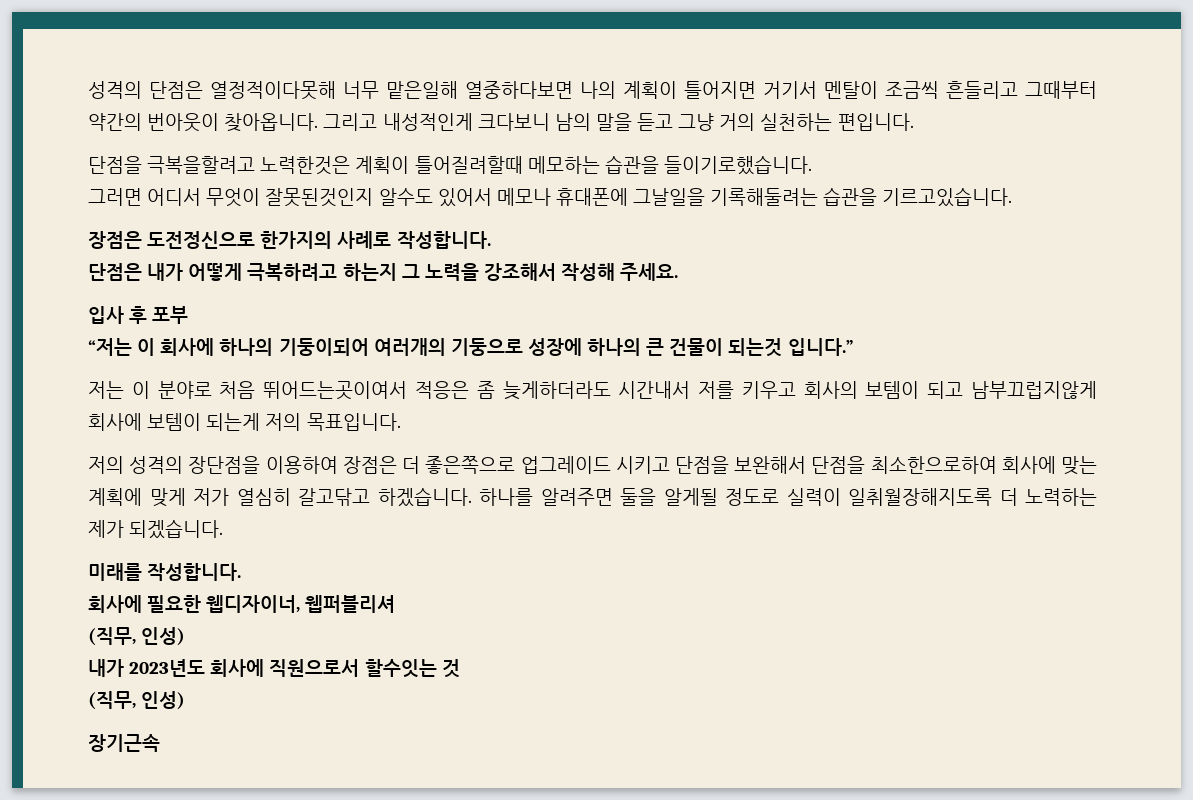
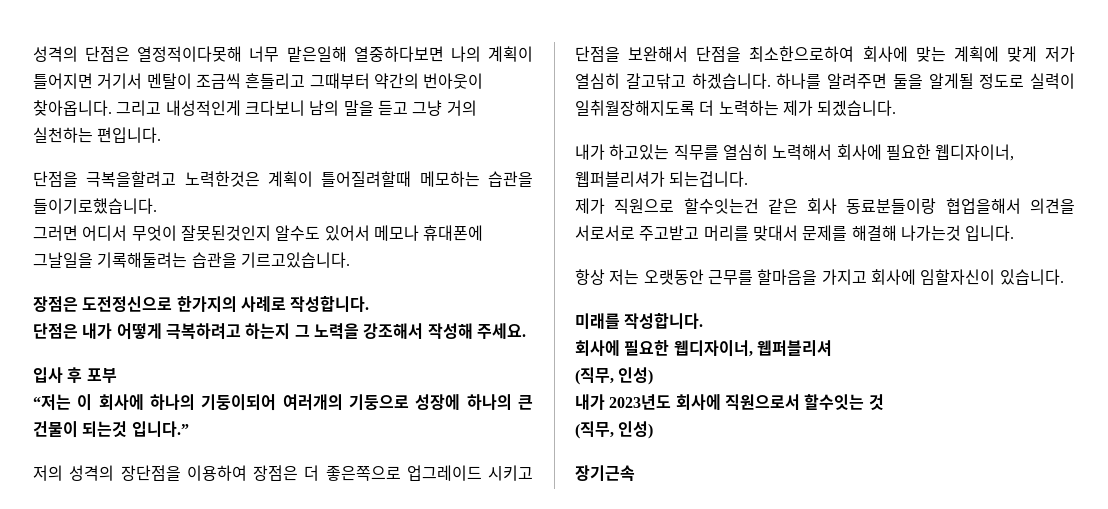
- 저는 이 분야로 처음 뛰어드는곳이여서 적응은 좀 늦게하더라도 시간내서 저를 키우고 회사의 보템이 되고 남부끄럽지않게 회사에 보템이 되는게 저의 목표입니다.
+ 내가 하고있는 직무를 열심히 노력해서 회사에 필요한 웹디자이너, 웹퍼블리셔가 되는겁니다.
+ 제가 직원으로 할수잇는건 같은 회사 동료분들이랑 협업을해서 의견을 서로서로 주고받고 머리를 맞대서 문제를 해결해 나가는것 입니다.
+ 항상 저는 오랫동안 근무를 할마음을 가지고 회사에 임할자신이 있습니다.

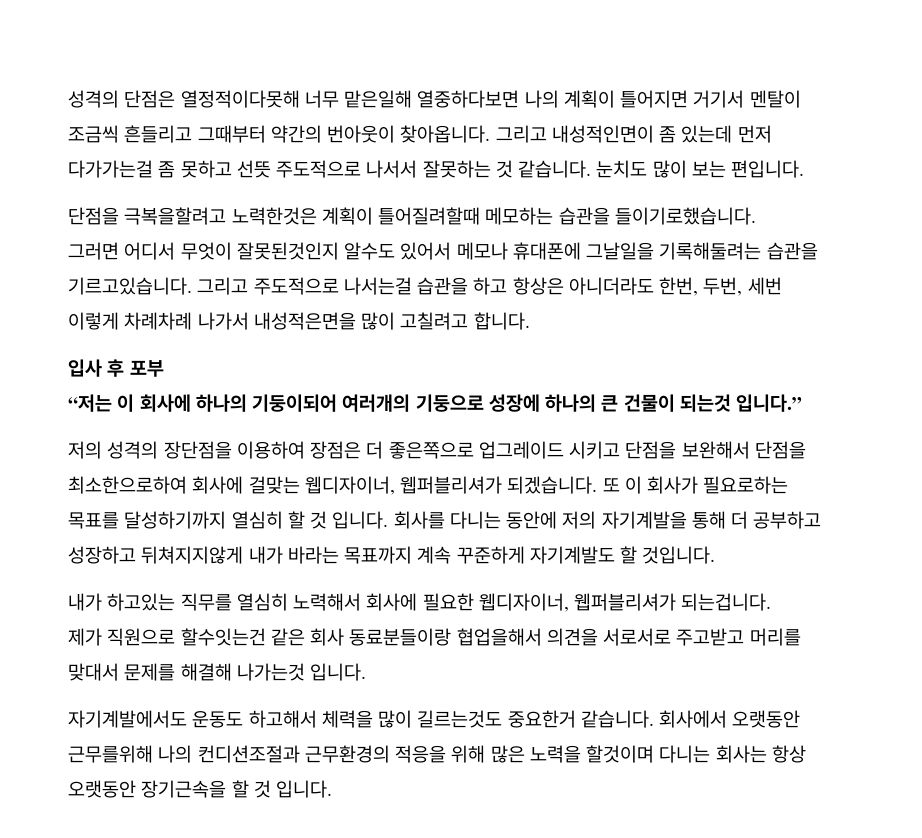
- 그리고 내성적인게 크다보니 남의 말을 듣고 그냥 거의 실천하는 편입니다.
+ 그리고 내성적인면이 좀 있는데 먼저 다가가는걸 좀 못하고 선뜻 주도적으로 나서서 잘못하는 것 같습니다. 눈치도 많이 보는 편입니다.
- 그러면 어디서 무엇이 잘못된것인지 알수도 있어서 메모나 휴대폰에 그날일을 기록해둘려는 습관을 기르고있습니다.
- 장점은 도전정신으로 한가지의 사례로 작성합니다.
- 단점은 내가 어떻게 극복하려고 하는지 그 노력을 강조해서 작성해 주세요.
+ 그러면 어디서 무엇이 잘못된것인지 알수도 있어서 메모나 휴대폰에 그날일을 기록해둘려는 습관을 기르고있습니다. 그리고 주도적으로 나서는걸 습관을 하고 항상은 아니더라도 한번, 두번, 세번 이렇게 차례차례 나가서 내성적은면을 많이 고칠려고 합니다.
- 저의 성격의 장단점을 이용하여 장점은 더 좋은쪽으로 업그레이드 시키고 단점을 보완해서 단점을 최소한으로하여 회사에 맞는 계획에 맞게 저가 열심히 갈고닦고 하겠습니다. 하나를 알려주면 둘을 알게될 정도로 실력이 일취월장해지도록 더 노력하는 제가 되겠습니다.
+ 저의 성격의 장단점을 이용하여 장점은 더 좋은쪽으로 업그레이드 시키고 단점을 보완해서 단점을 최소한으로하여 회사에 걸맞는 웹디자이너, 웹퍼블리셔가 되겠습니다. 또 이 회사가 필요로하는 목표를 달성하기까지 열심히 할 것 입니다. 회사를 다니는 동안에 저의 자기계발을 통해 더 공부하고 성장하고 뒤쳐지지않게 내가 바라는 목표까지 계속 꾸준하게 자기계발도 할 것입니다.
- 항상 저는 오랫동안 근무를 할마음을 가지고 회사에 임할자신이 있습니다.
- 미래를 작성합니다.
- 회사에 필요한 웹디자이너, 웹퍼블리셔
- (직무, 인성)
- 내가 2023년도 회사에 직원으로서 할수잇는 것
- (직무, 인성)
- 장기근속
+ 자기계발에서도 운동도 하고해서 체력을 많이 길르는것도 중요한거 같습니다. 회사에서 오랫동안 근무를위해 나의 컨디션조절과 근무환경의 적응을 위해 많은 노력을 할것이며 다니는 회사는 항상 오랫동안 장기근속을 할 것 입니다.

